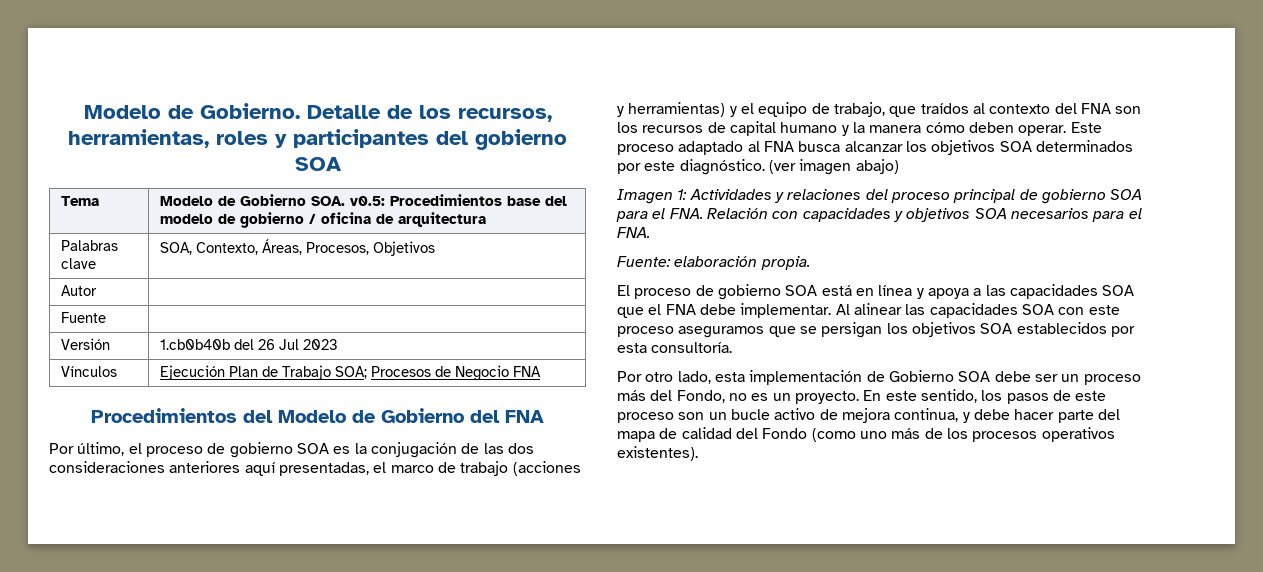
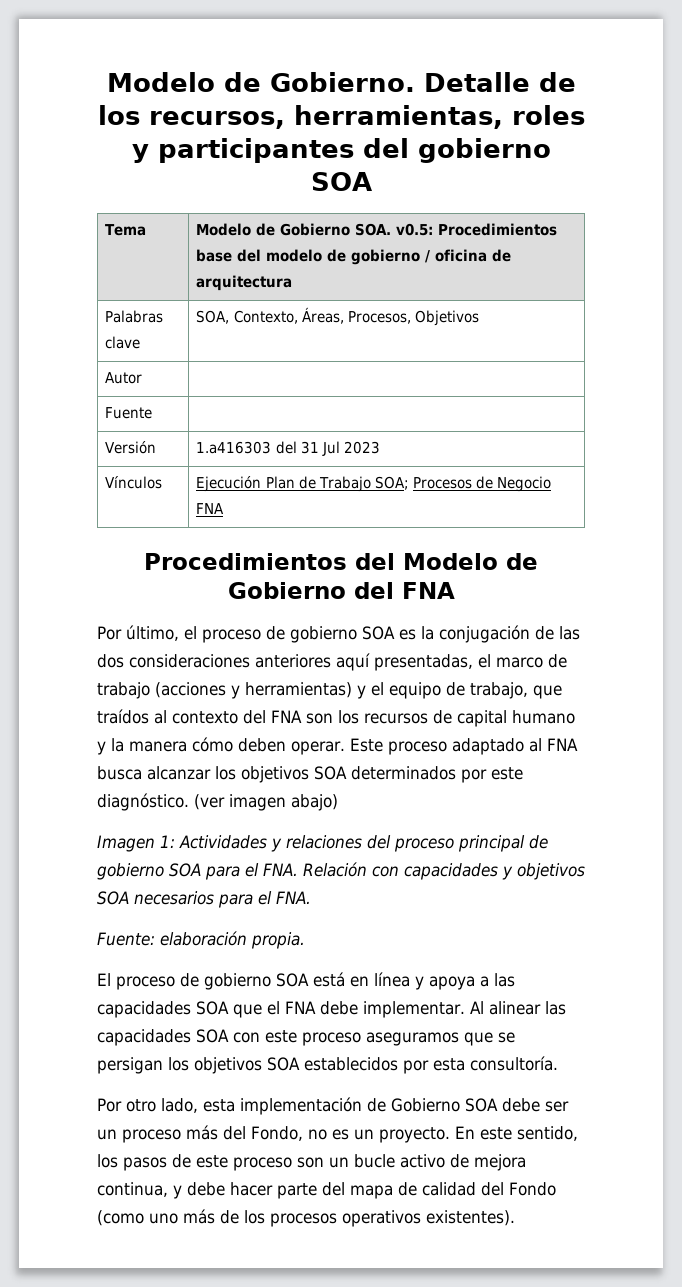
- Versión | 1.cb0b40b del 26 Jul 2023
+ Versión | 1.a416303 del 31 Jul 2023

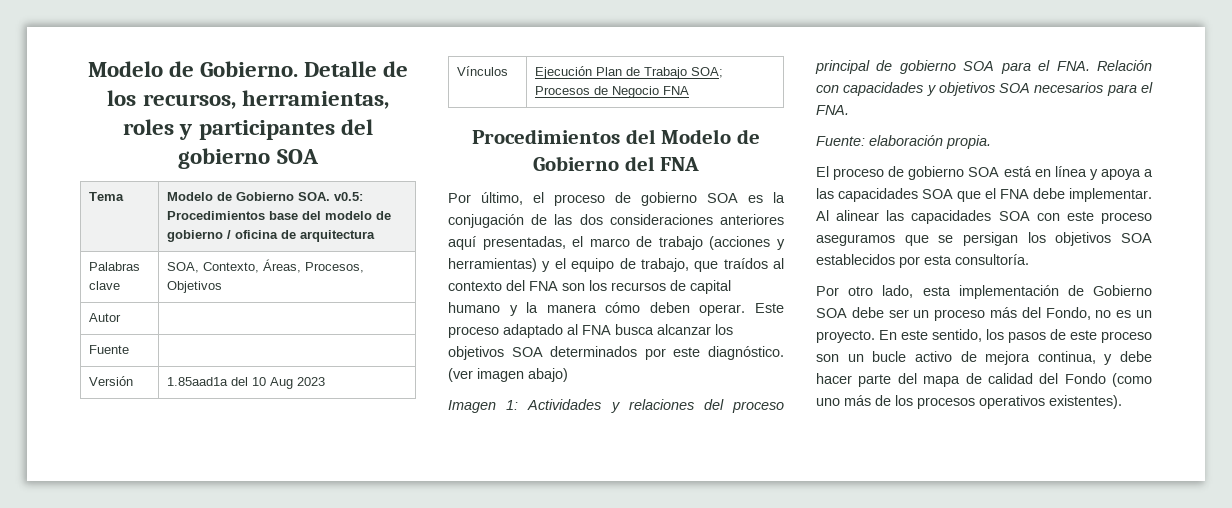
- Versión | 1.a416303 del 31 Jul 2023
+ Versión | 1.85aad1a del 10 Aug 2023

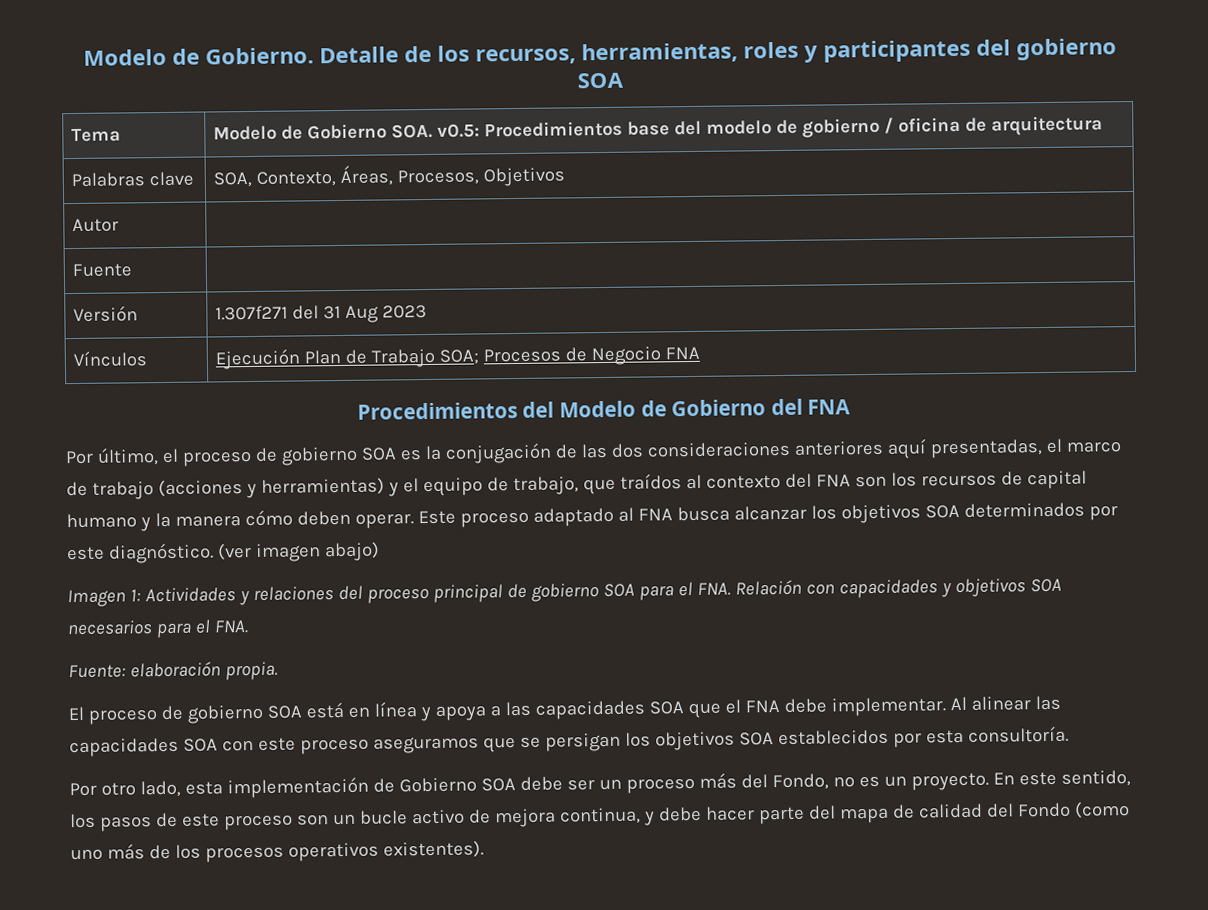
- Versión | 1.85aad1a del 10 Aug 2023
+ Versión | 1.307f271 del 31 Aug 2023

